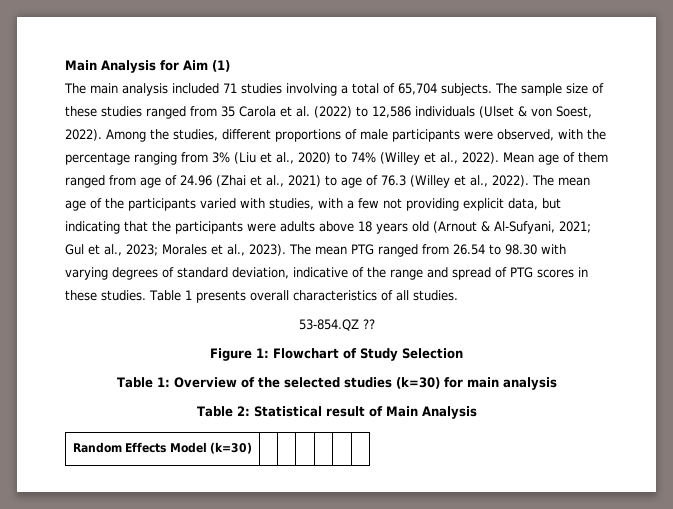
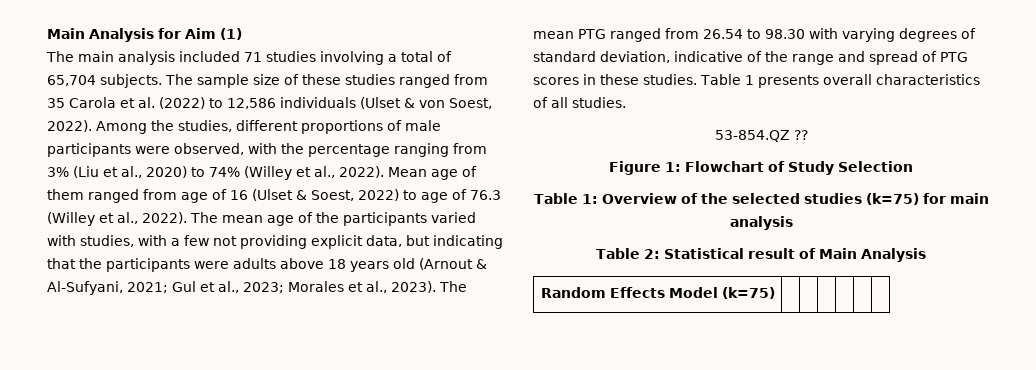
- Mean age of them ranged from age of 24.96 (Zhai et al., 2021) to age of 76.3 (Willey et al., 2022).
+ Mean age of them ranged from age of 16 (Ulset & Soest, 2022) to age of 76.3 (Willey et al., 2022).
- Table 1: Overview of the selected studies (k=30) for main analysis
+ Table 1: Overview of the selected studies (k=75) for main analysis
- Random Effects Model (k=30) | | | | | |
+ Random Effects Model (k=75) | | | | | |

